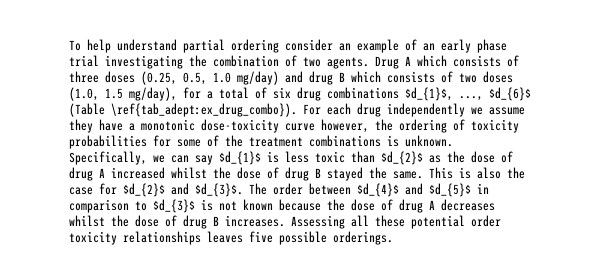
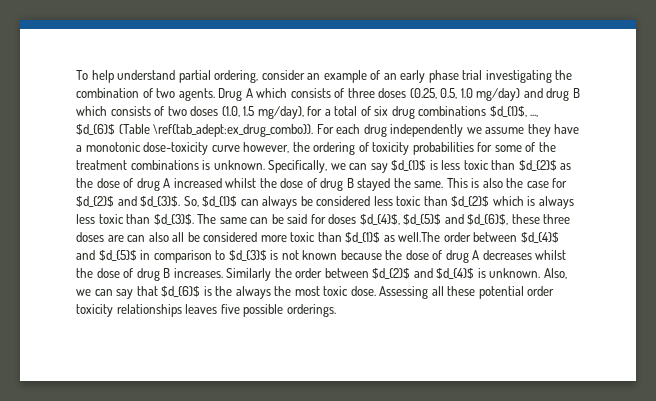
- To help understand partial ordering consider an example of an early phase trial investigating the combination of two agents.
+ To help understand partial ordering, consider an example of an early phase trial investigating the combination of two agents.
- The order between $d_{4}$ and $d_{5}$ in comparison to $d_{3}$ is not known because the dose of drug A decreases whilst the dose of drug B increases.
+ So, $d_{1}$ can always be considered less toxic than $d_{2}$ which is always less toxic than $d_{3}$. The same can be said for doses $d_{4}$, $d_{5}$ and $d_{6}$, these three doses are can also all be considered more toxic than $d_{1}$ as well.The order between $d_{4}$ and $d_{5}$ in comparison to $d_{3}$ is not known because the dose of drug A decreases whilst the dose of drug B increases.
+ Similarly the order between $d_{2}$ and $d_{4}$ is unknown. Also, we can say that $d_{6}$ is the always the most toxic dose.

